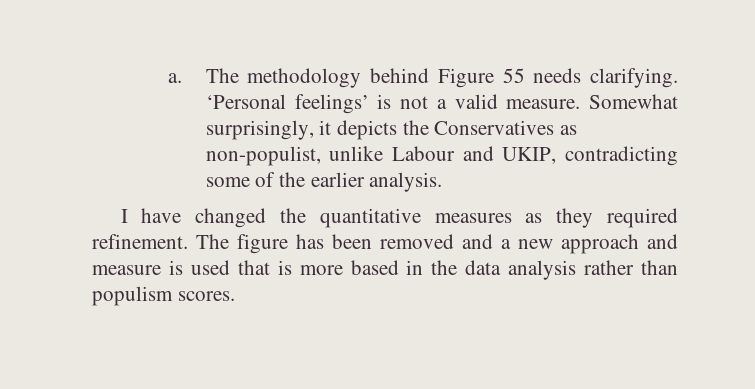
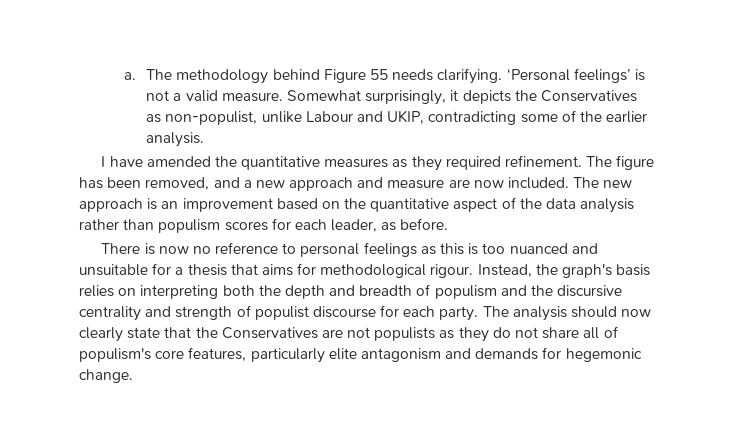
- I have changed the quantitative measures as they required refinement.
+ I have amended the quantitative measures as they required refinement.
- The figure has been removed and a new approach and measure is used that is more based in the data analysis rather than populism scores.
+ The figure has been removed, and a new approach and measure are now included. The new approach is an improvement based on the quantitative aspect of the data analysis rather than populism scores for each leader, as before.
+ There is now no reference to personal feelings as this is too nuanced and unsuitable for a thesis that aims for methodological rigour. Instead, the graph's basis relies on interpreting both the depth and breadth of populism and the discursive centrality and strength of populist discourse for each party. The analysis should now clearly state that the Conservatives are not populists as they do not share all of populism's core features, particularly elite antagonism and demands for hegemonic change.

